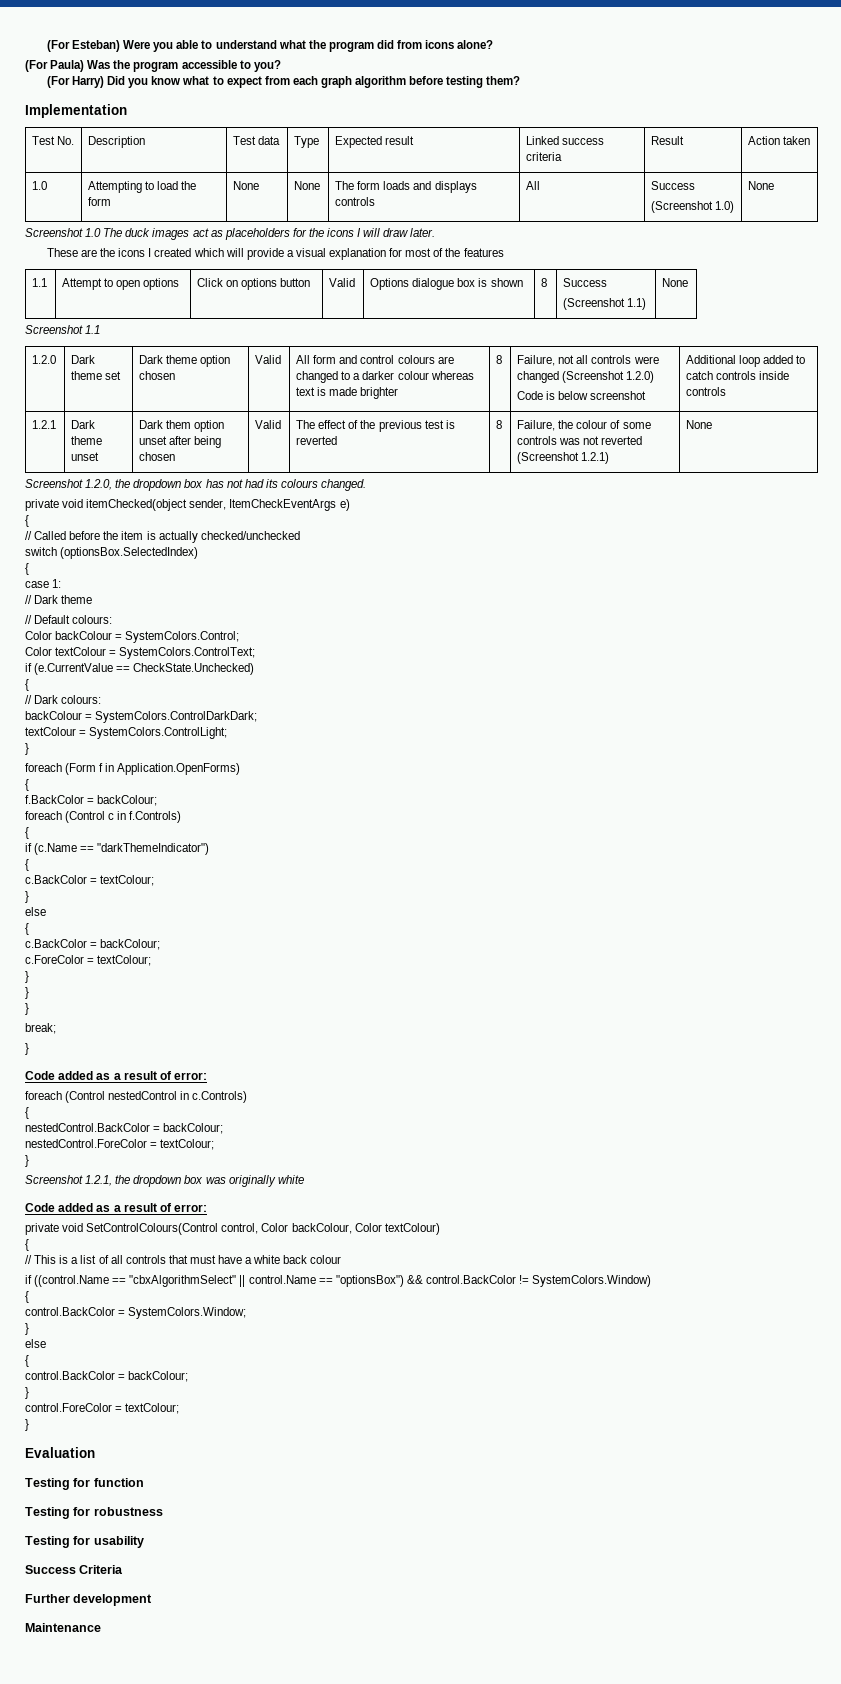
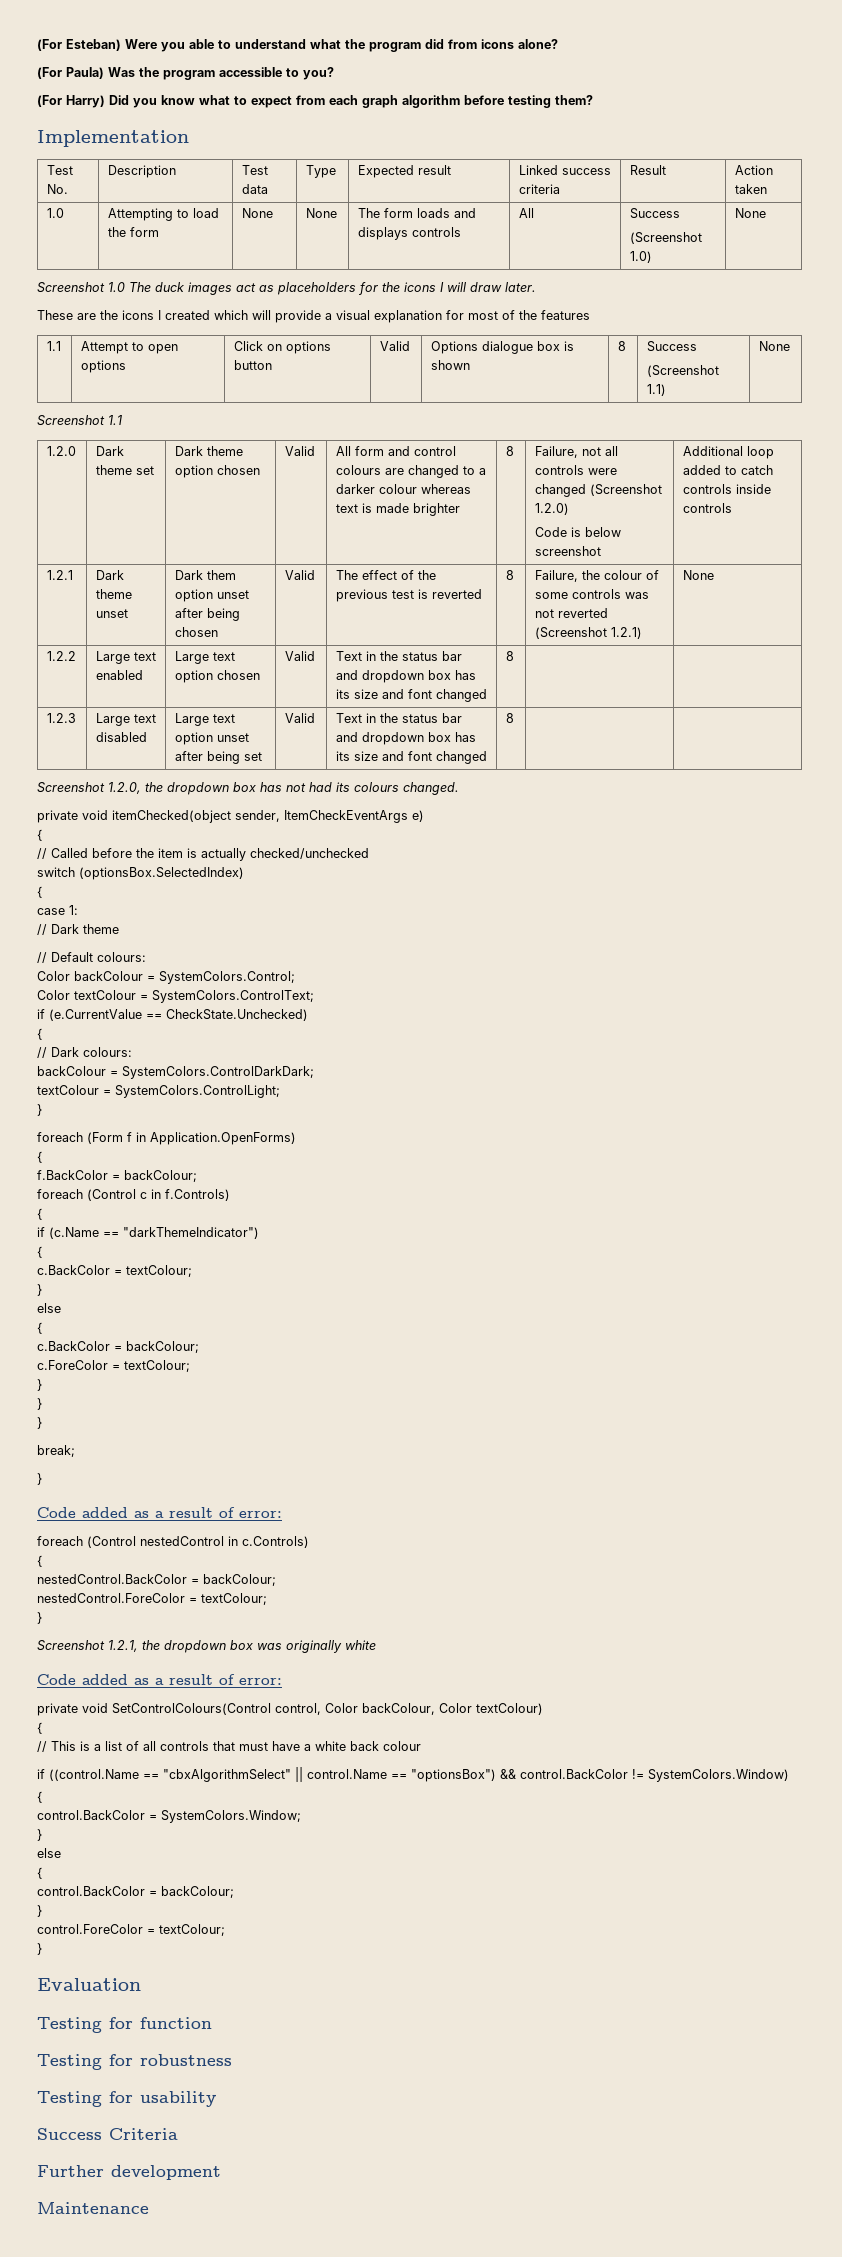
+ 1.2.2 | Large text enabled | Large text option chosen | Valid | Text in the status bar and dropdown box has its size and font changed | 8 | |
+ 1.2.3 | Large text disabled | Large text option unset after being set | Valid | Text in the status bar and dropdown box has its size and font changed | 8 | |

